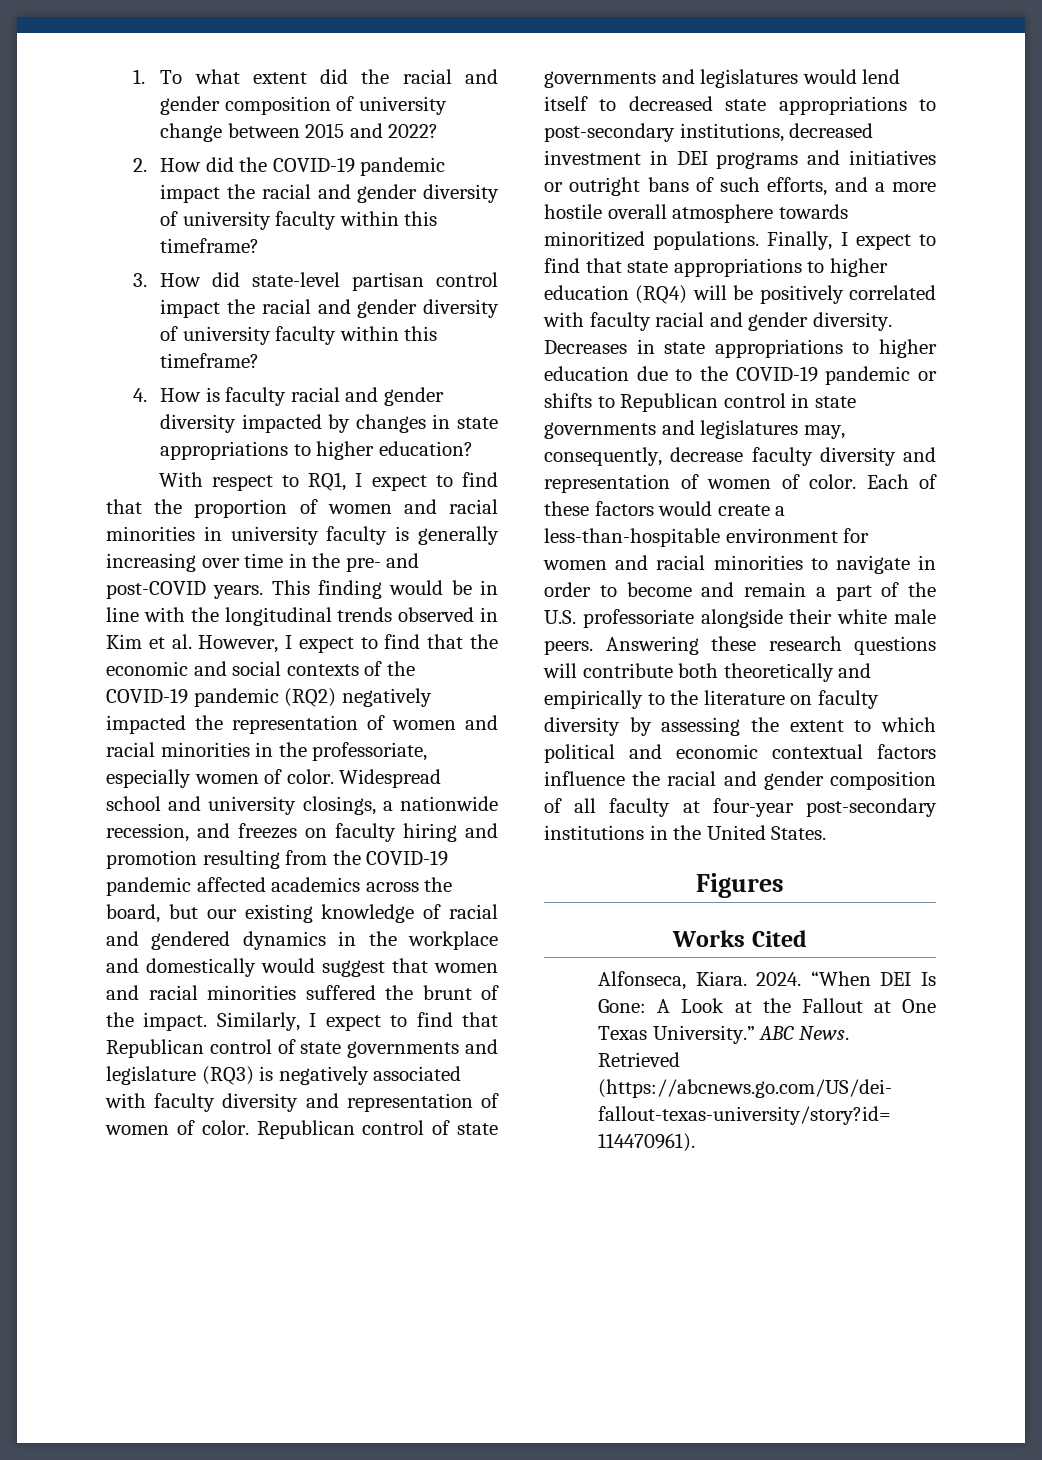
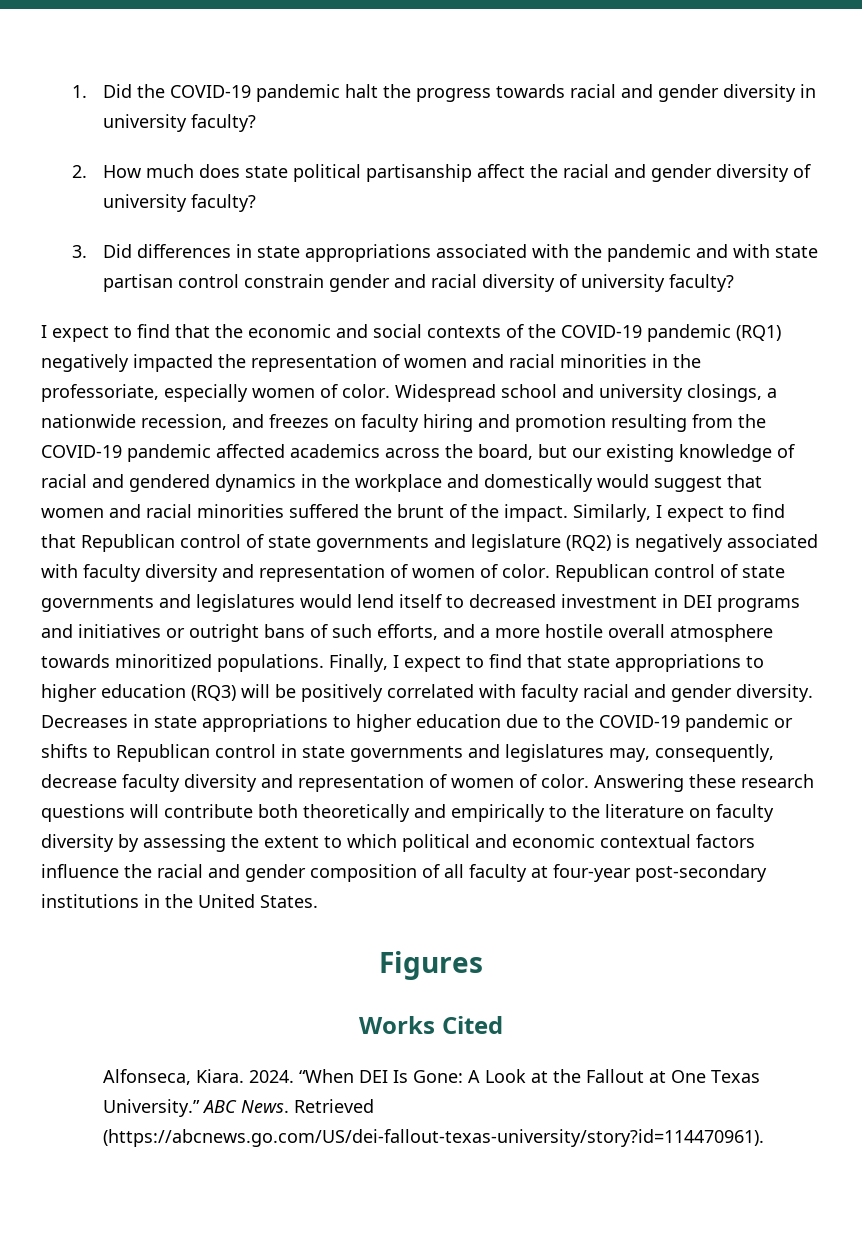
- 1. To what extent did the racial and gender composition of university change between 2015 and 2022?
- 2. How did the COVID-19 pandemic impact the racial and gender diversity of university faculty within this timeframe?
- 3. How did state-level partisan control impact the racial and gender diversity of university faculty within this timeframe?
- 4. How is faculty racial and gender diversity impacted by changes in state appropriations to higher education?
- With respect to RQ1, I expect to find that the proportion of women and racial minorities in university faculty is generally increasing over time in the pre- and post-COVID years. This finding would be in line with the longitudinal trends observed in Kim et al. However, I expect to find that the economic and social contexts of the COVID-19 pandemic (RQ2) negatively impacted the representation of women and racial minorities in the professoriate, especially women of color.
+ 1. Did the COVID-19 pandemic halt the progress towards racial and gender diversity in university faculty?
+ 2. How much does state political partisanship affect the racial and gender diversity of university faculty?
+ 3. Did differences in state appropriations associated with the pandemic and with state partisan control constrain gender and racial diversity of university faculty?
+ I expect to find that the economic and social contexts of the COVID-19 pandemic (RQ1) negatively impacted the representation of women and racial minorities in the professoriate, especially women of color.
- Similarly, I expect to find that Republican control of state governments and legislature (RQ3) is negatively associated with faculty diversity and representation of women of color.
+ Similarly, I expect to find that Republican control of state governments and legislature (RQ2) is negatively associated with faculty diversity and representation of women of color.
- Republican control of state governments and legislatures would lend itself to decreased state appropriations to post-secondary institutions, decreased investment in DEI programs and initiatives or outright bans of such efforts, and a more hostile overall atmosphere towards minoritized populations.
+ Republican control of state governments and legislatures would lend itself to decreased investment in DEI programs and initiatives or outright bans of such efforts, and a more hostile overall atmosphere towards minoritized populations.
- Finally, I expect to find that state appropriations to higher education (RQ4) will be positively correlated with faculty racial and gender diversity.
+ Finally, I expect to find that state appropriations to higher education (RQ3) will be positively correlated with faculty racial and gender diversity.
- Each of these factors would create a less-than-hospitable environment for women and racial minorities to navigate in order to become and remain a part of the U.S. professoriate alongside their white male peers.

